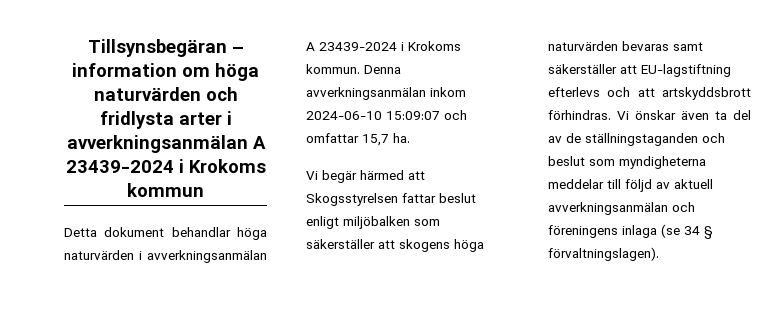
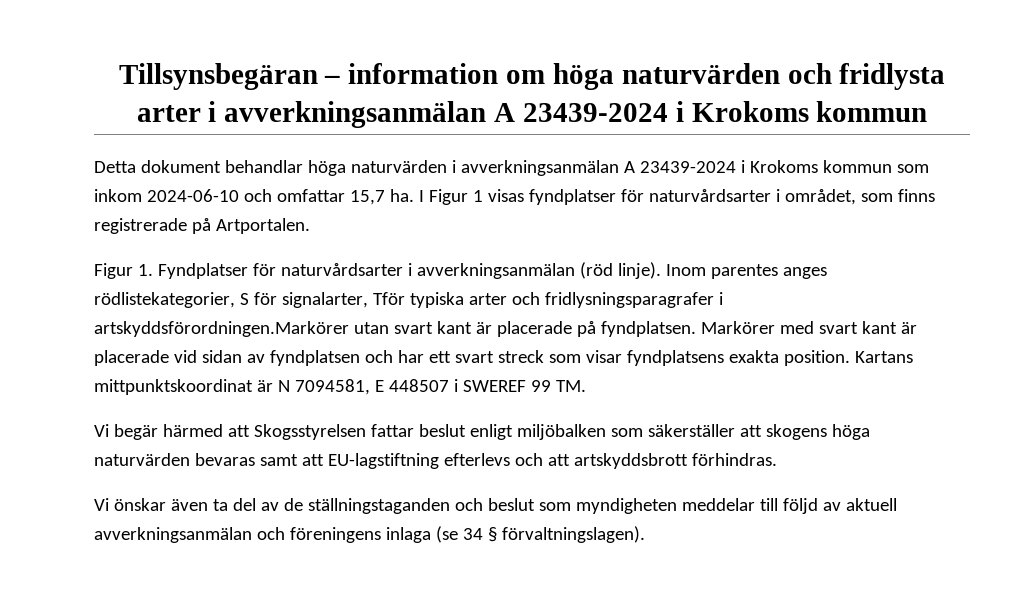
- Detta dokument behandlar höga naturvärden i avverkningsanmälan A 23439-2024 i Krokoms kommun. Denna avverkningsanmälan inkom 2024-06-10 15:09:07 och omfattar 15,7 ha.
+ Detta dokument behandlar höga naturvärden i avverkningsanmälan A 23439-2024 i Krokoms kommun som inkom 2024-06-10 och omfattar 15,7 ha. I Figur 1 visas fyndplatser för naturvårdsarter i området, som finns registrerade på Artportalen.
+ Figur 1. Fyndplatser för naturvårdsarter i avverkningsanmälan (röd linje). Inom parentes anges rödlistekategorier, S för signalarter, Tför typiska arter och fridlysningsparagrafer i artskyddsförordningen.Markörer utan svart kant är placerade på fyndplatsen. Markörer med svart kant är placerade vid sidan av fyndplatsen och har ett svart streck som visar fyndplatsens exakta position. Kartans mittpunktskoordinat är N 7094581, E 448507 i SWEREF 99 TM.
- Vi begär härmed att Skogsstyrelsen fattar beslut enligt miljöbalken som säkerställer att skogens höga naturvärden bevaras samt säkerställer att EU-lagstiftning efterlevs och att artskyddsbrott förhindras. Vi önskar även ta del av de ställningstaganden och beslut som myndigheterna meddelar till följd av aktuell avverkningsanmälan och föreningens inlaga (se 34 § förvaltningslagen).
+ Vi begär härmed att Skogsstyrelsen fattar beslut enligt miljöbalken som säkerställer att skogens höga naturvärden bevaras samt att EU-lagstiftning efterlevs och att artskyddsbrott förhindras.
+ Vi önskar även ta del av de ställningstaganden och beslut som myndigheten meddelar till följd av aktuell avverkningsanmälan och föreningens inlaga (se 34 § förvaltningslagen).

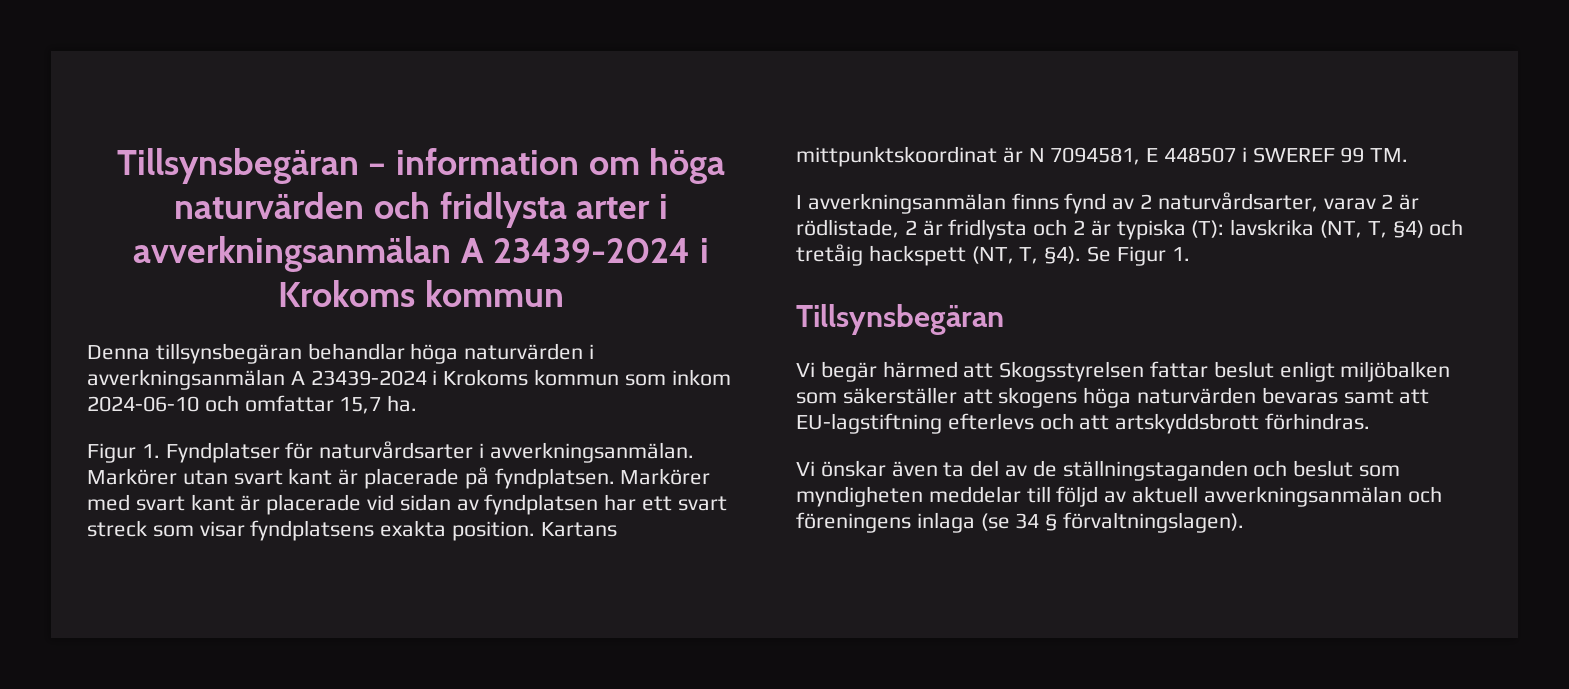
- Detta dokument behandlar höga naturvärden i avverkningsanmälan A 23439-2024 i Krokoms kommun som inkom 2024-06-10 och omfattar 15,7 ha. I Figur 1 visas fyndplatser för naturvårdsarter i området, som finns registrerade på Artportalen.
+ Denna tillsynsbegäran behandlar höga naturvärden i avverkningsanmälan A 23439-2024 i Krokoms kommun som inkom 2024-06-10 och omfattar 15,7 ha.
- Figur 1. Fyndplatser för naturvårdsarter i avverkningsanmälan (röd linje). Inom parentes anges rödlistekategorier, S för signalarter, Tför typiska arter och fridlysningsparagrafer i artskyddsförordningen.Markörer utan svart kant är placerade på fyndplatsen.
+ Figur 1. Fyndplatser för naturvårdsarter i avverkningsanmälan. Markörer utan svart kant är placerade på fyndplatsen.
- Markörer med svart kant är placerade vid sidan av fyndplatsen och har ett svart streck som visar fyndplatsens exakta position.
+ Markörer med svart kant är placerade vid sidan av fyndplatsen har ett svart streck som visar fyndplatsens exakta position.
+ I avverkningsanmälan finns fynd av 2 naturvårdsarter, varav 2 är rödlistade, 2 är fridlysta och 2 är typiska (T): lavskrika (NT, T, §4) och tretåig hackspett (NT, T, §4). Se Figur 1.
+ Tillsynsbegäran

